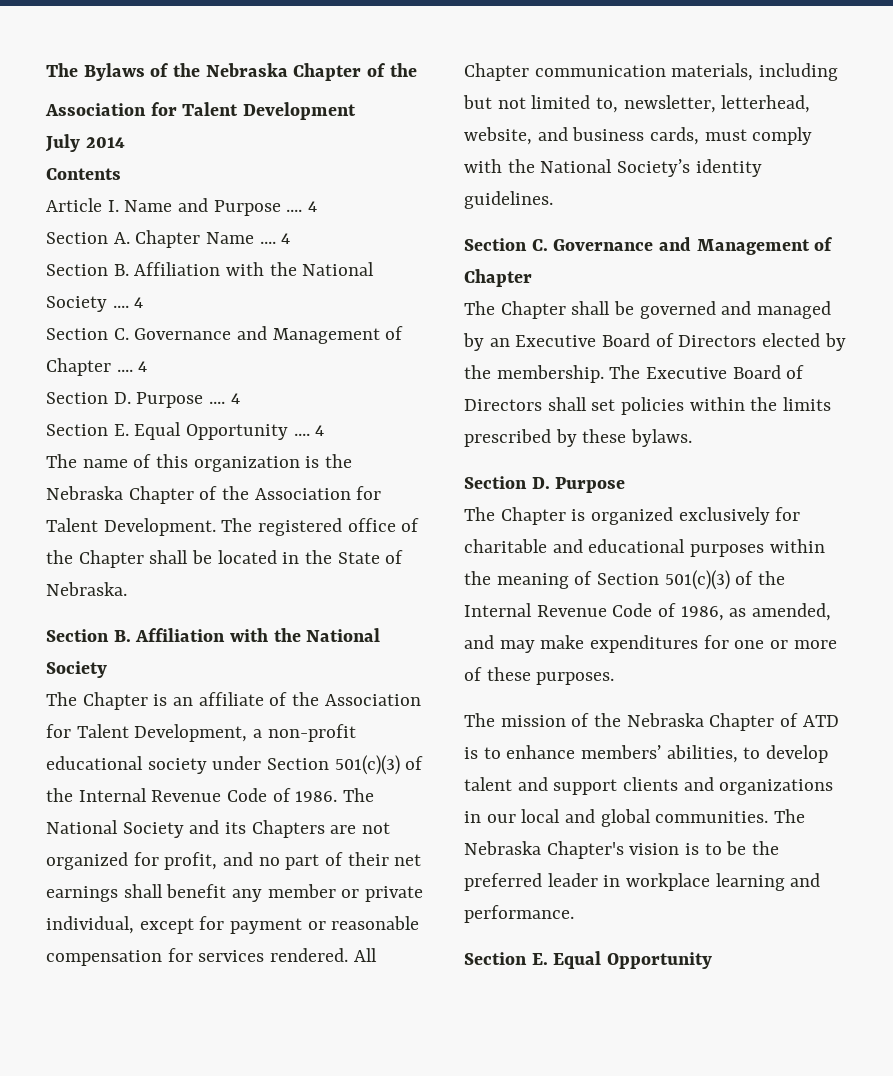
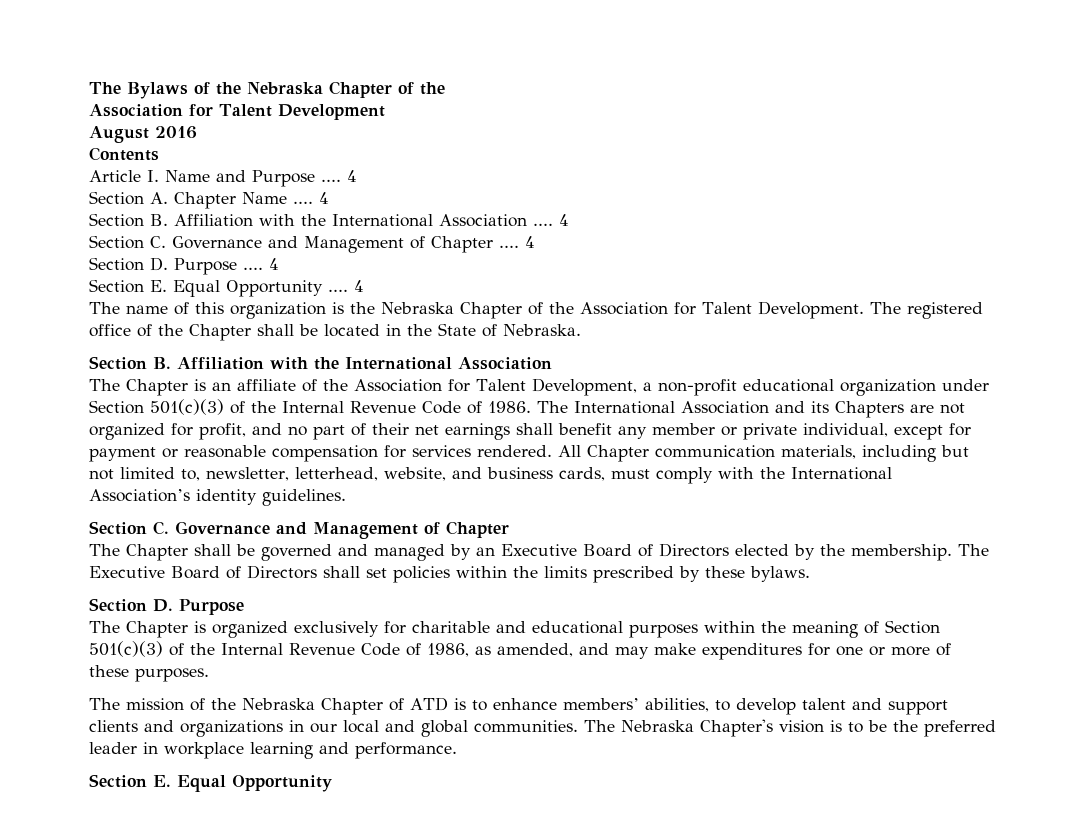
- July 2014
+ August 2016
- Section B. Affiliation with the National Society ....
+ Section B. Affiliation with the International Association ....
  The registered office of the Chapter shall be located in the State of Nebraska.
- Section B. Affiliation with the National Society
+ Section B. Affiliation with the International Association
- The Chapter is an affiliate of the Association for Talent Development, a non-profit educational society under Section 501(c)(3) of the Internal Revenue Code of 1986.
+ The Chapter is an affiliate of the Association for Talent Development, a non-profit educational organization under Section 501(c)(3) of the Internal Revenue Code of 1986.
- The National Society and its Chapters are not organized for profit, and no part of their net earnings shall benefit any member or private individual, except for payment or reasonable compensation for services rendered.
+ The International Association and its Chapters are not organized for profit, and no part of their net earnings shall benefit any member or private individual, except for payment or reasonable compensation for services rendered.
- All Chapter communication materials, including but not limited to, newsletter, letterhead, website, and business cards, must comply with the National Society’s identity guidelines.
+ All Chapter communication materials, including but not limited to, newsletter, letterhead, website, and business cards, must comply with the International Association’s identity guidelines.

